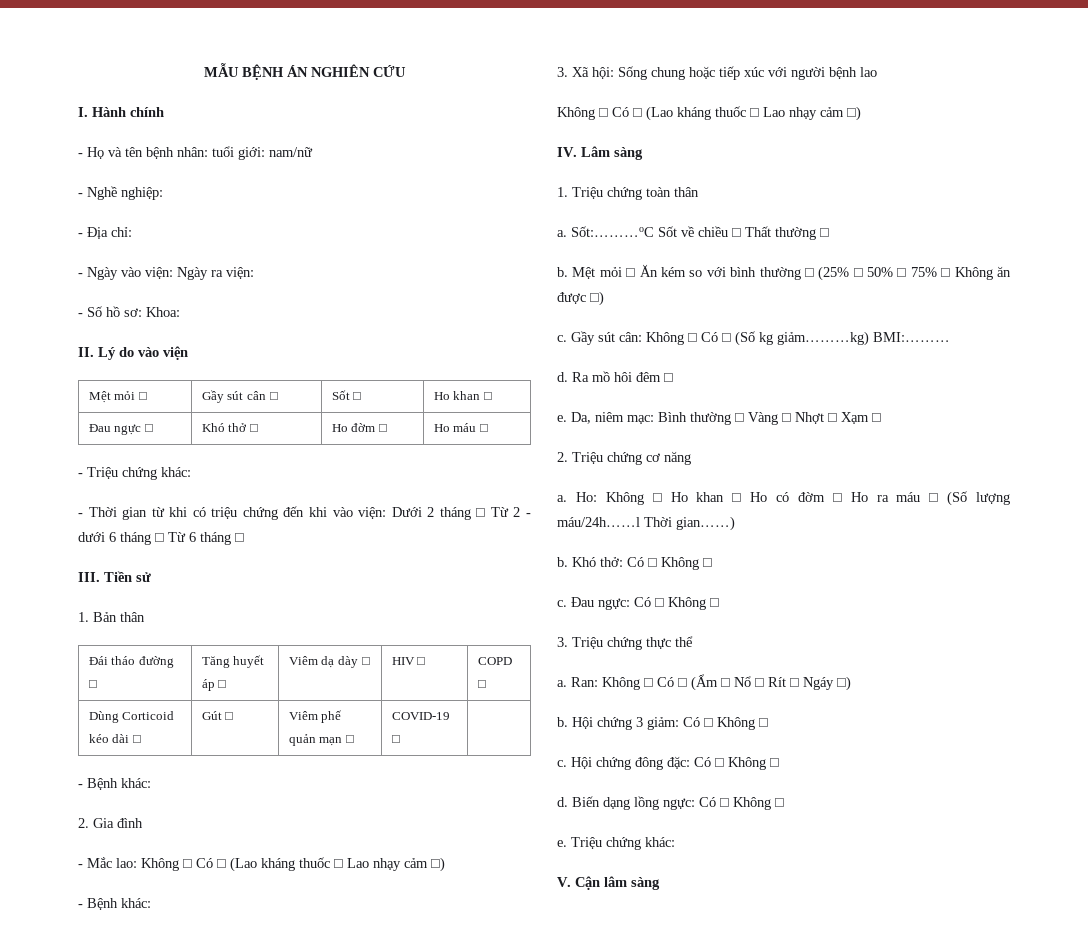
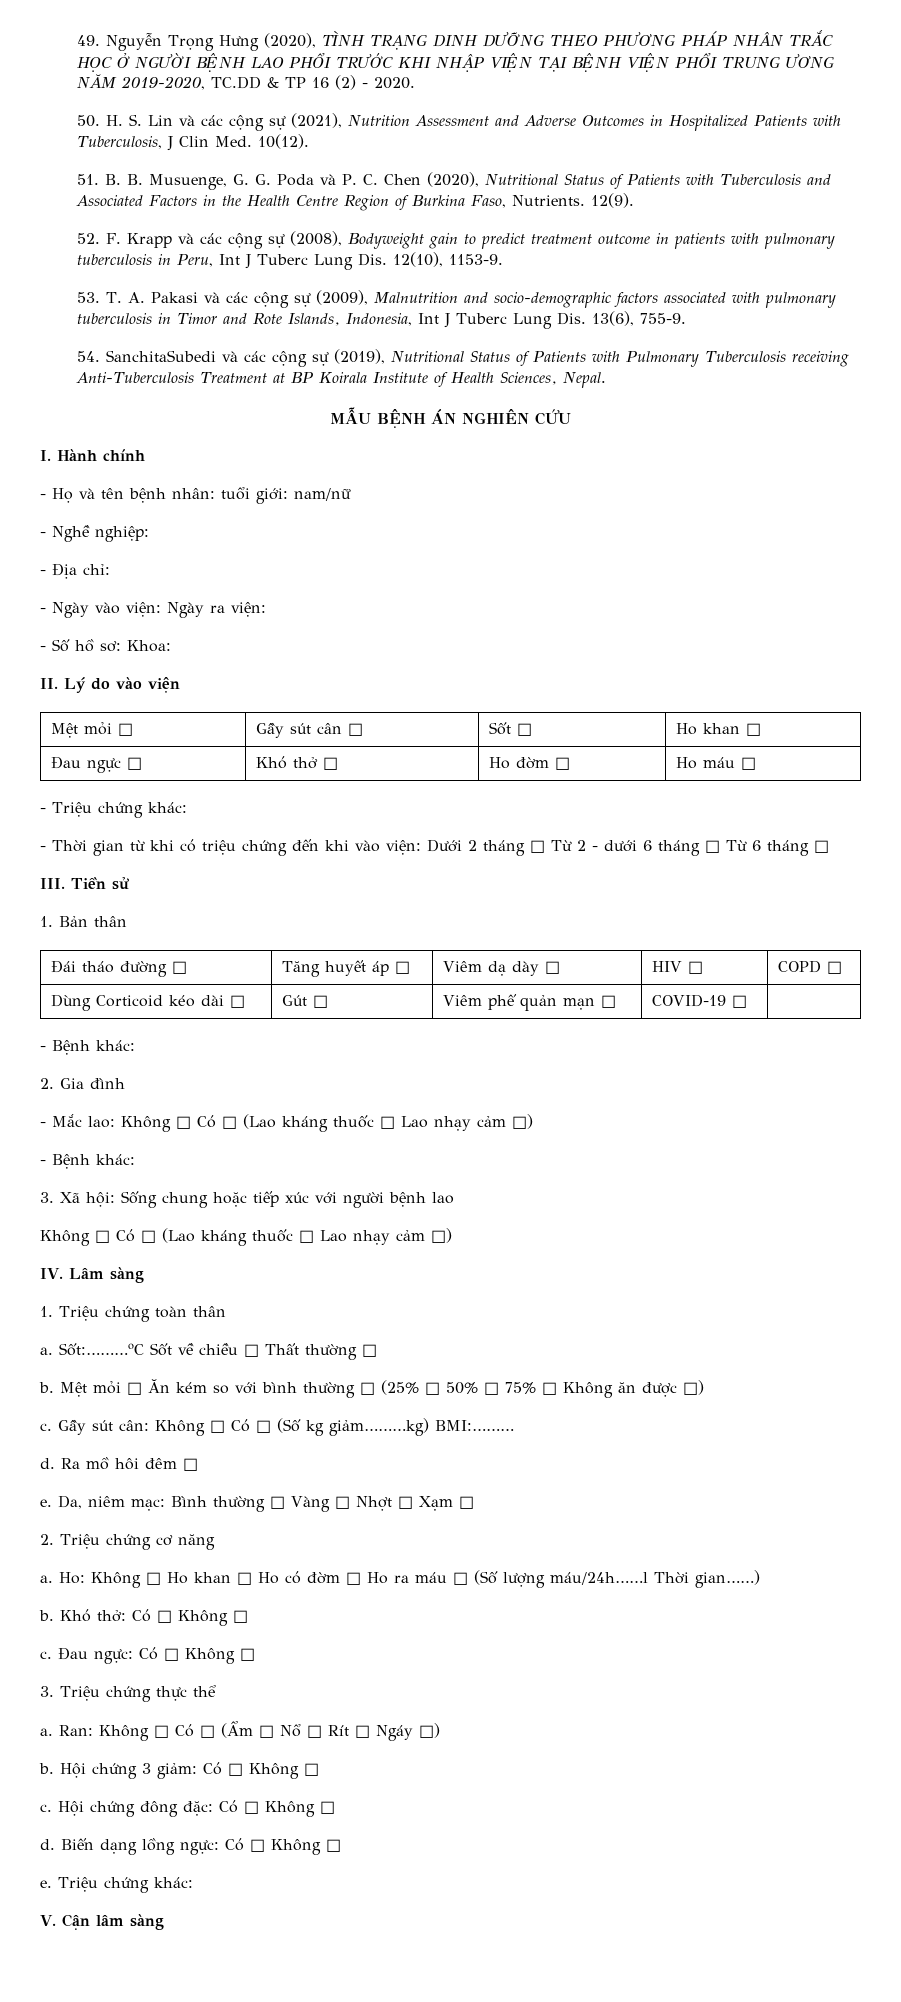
+ 49. Nguyễn Trọng Hưng (2020), TÌNH TRẠNG DINH DƯỠNG THEO PHƯƠNG PHÁP NHÂN TRẮC HỌC Ở NGƯỜI BỆNH LAO PHỔI TRƯỚC KHI NHẬP VIỆN TẠI BỆNH VIỆN PHỔI TRUNG ƯƠNG NĂM 2019-2020, TC.DD & TP 16 (2) - 2020.
+ 50. H. S. Lin và các cộng sự (2021), Nutrition Assessment and Adverse Outcomes in Hospitalized Patients with Tuberculosis, J Clin Med. 10(12).
+ 51. B. B. Musuenge, G. G. Poda và P. C. Chen (2020), Nutritional Status of Patients with Tuberculosis and Associated Factors in the Health Centre Region of Burkina Faso, Nutrients. 12(9).
+ 52. F. Krapp và các cộng sự (2008), Bodyweight gain to predict treatment outcome in patients with pulmonary tuberculosis in Peru, Int J Tuberc Lung Dis. 12(10), 1153-9.
+ 53. T. A. Pakasi và các cộng sự (2009), Malnutrition and socio-demographic factors associated with pulmonary tuberculosis in Timor and Rote Islands, Indonesia, Int J Tuberc Lung Dis. 13(6), 755-9.
+ 54. SanchitaSubedi và các cộng sự (2019), Nutritional Status of Patients with Pulmonary Tuberculosis receiving Anti-Tuberculosis Treatment at BP Koirala Institute of Health Sciences, Nepal.

